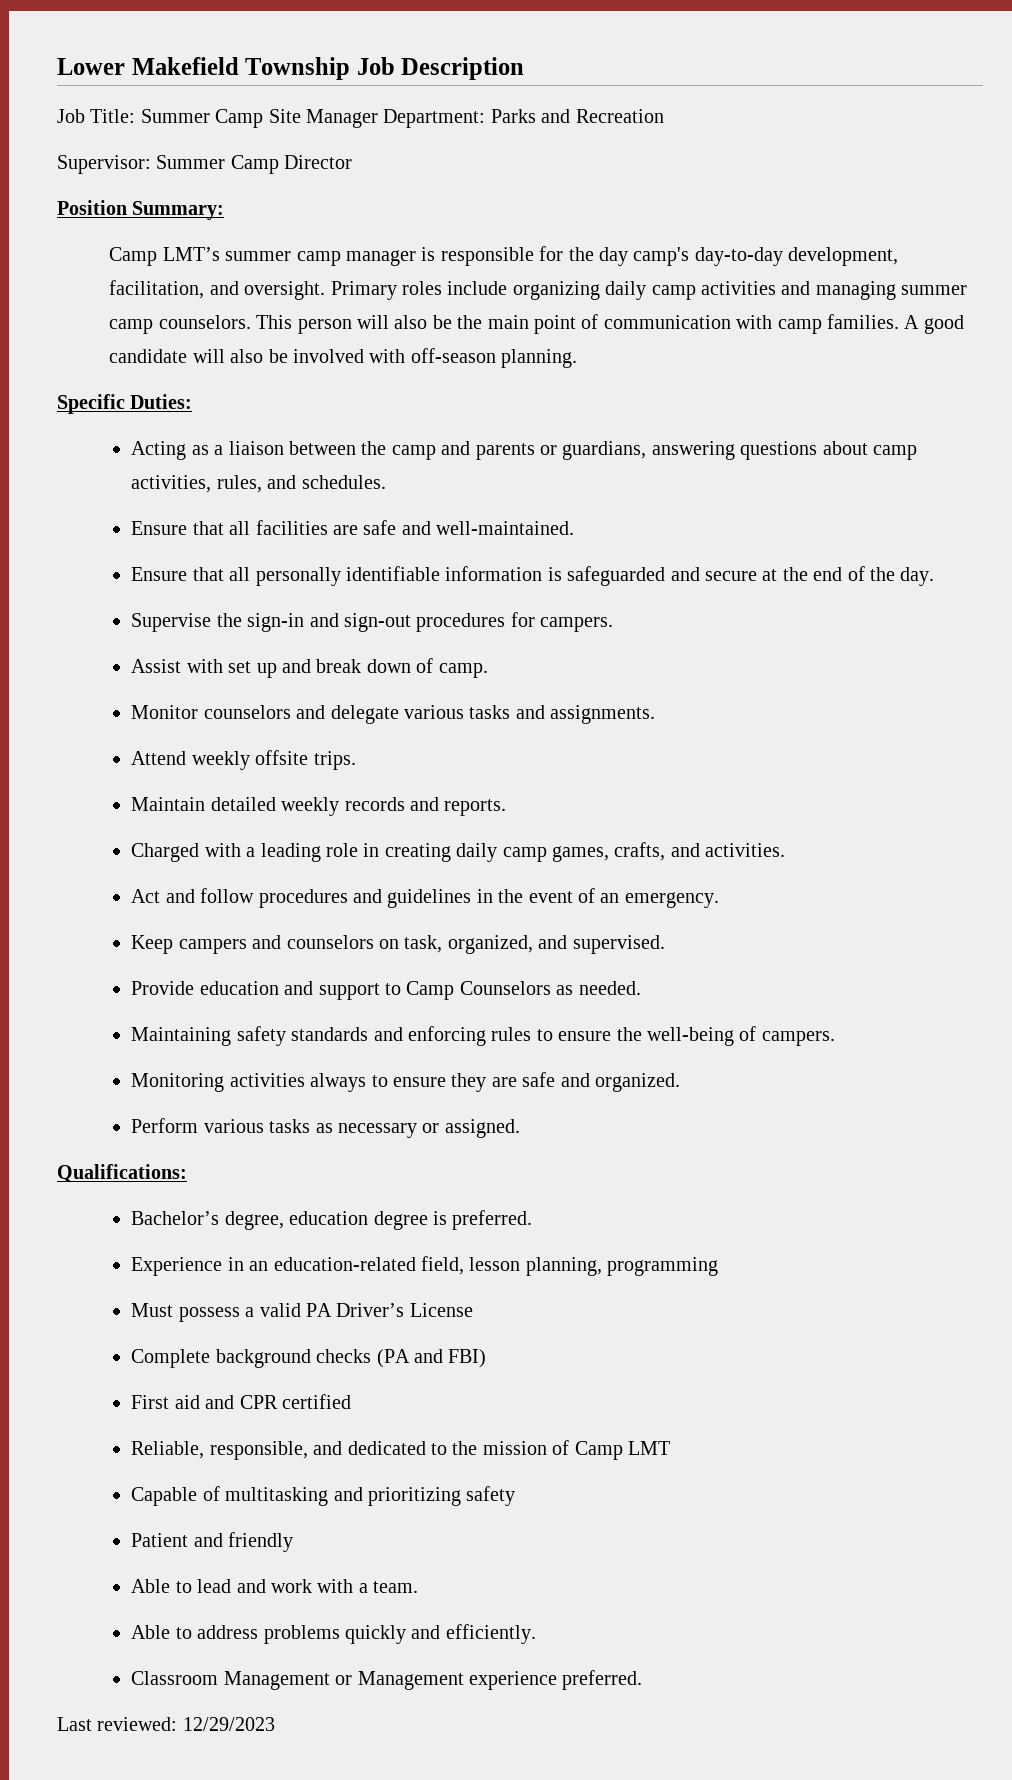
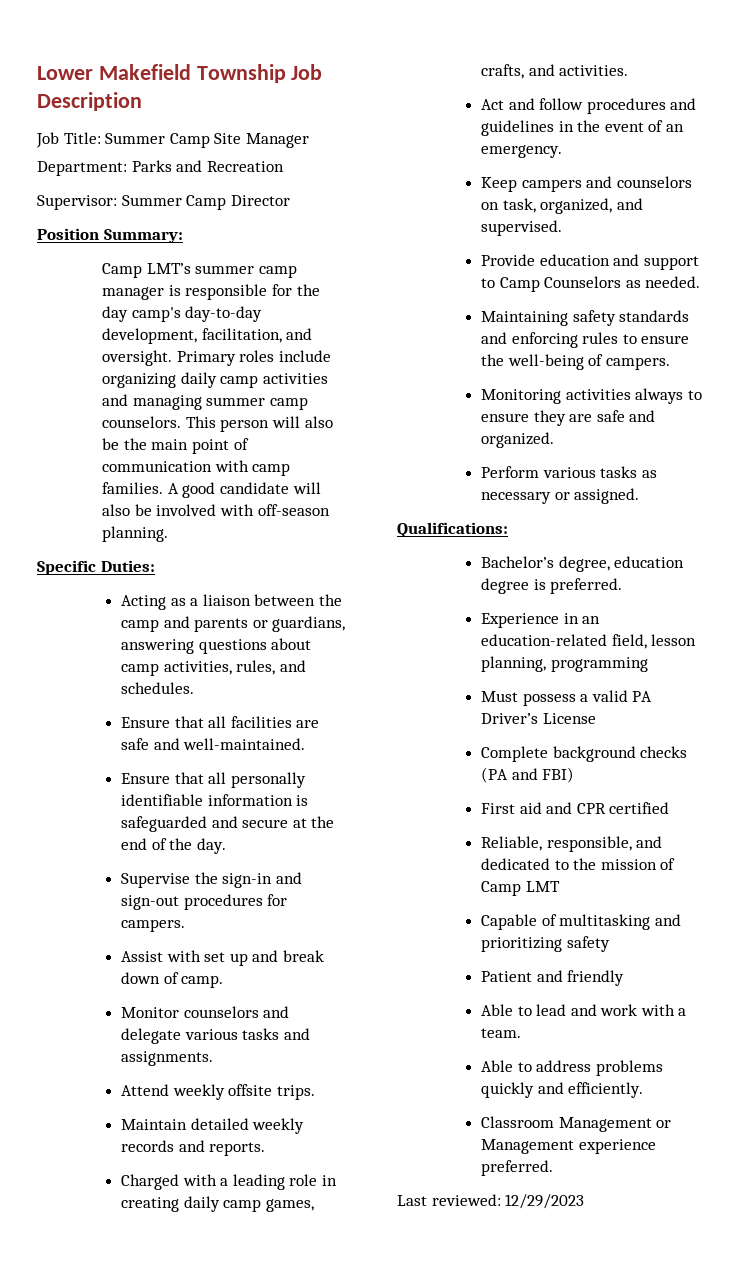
- Job Title: Summer Camp Site Manager Department: Parks and Recreation
+ Job Title: Summer Camp Site Manager
+ Department: Parks and Recreation

